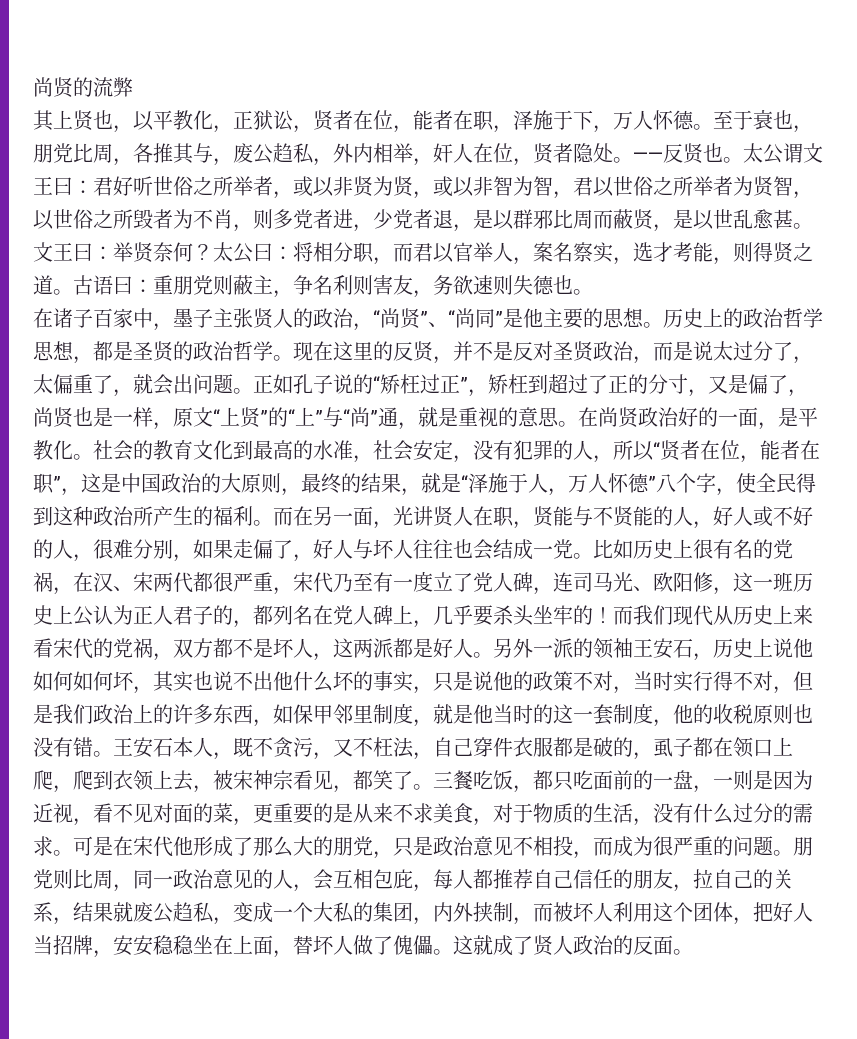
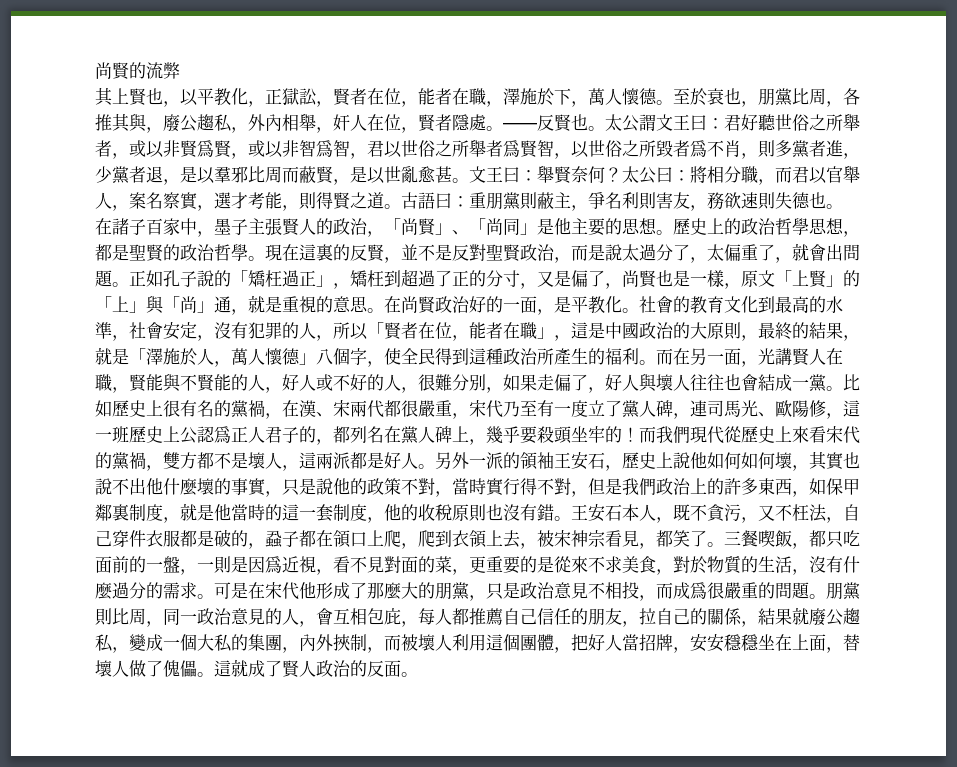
- 尚贤的流弊
+ 尚賢的流弊
- 其上贤也，以平教化，正狱讼，贤者在位，能者在职，泽施于下，万人怀德。至于衰也，朋党比周，各推其与，废公趋私，外内相举，奸人在位，贤者隐处。
+ 其上賢也，以平教化，正獄訟，賢者在位，能者在職，澤施於下，萬人懷德。至於衰也，朋黨比周，各推其與，廢公趨私，外內相舉，奸人在位，賢者隱處。
- ——反贤也。
+ ——反賢也。
- 太公谓文王曰：君好听世俗之所举者，或以非贤为贤，或以非智为智，君以世俗之所举者为贤智，以世俗之所毁者为不肖，则多党者进，少党者退，是以群邪比周而蔽贤，是以世乱愈甚。
+ 太公謂文王曰：君好聽世俗之所舉者，或以非賢爲賢，或以非智爲智，君以世俗之所舉者爲賢智，以世俗之所毀者爲不肖，則多黨者進，少黨者退，是以羣邪比周而蔽賢，是以世亂愈甚。
- 文王曰：举贤奈何？
+ 文王曰：舉賢奈何？
- 太公曰：将相分职，而君以官举人，案名察实，选才考能，则得贤之道。
+ 太公曰：將相分職，而君以官舉人，案名察實，選才考能，則得賢之道。
- 古语曰：重朋党则蔽主，争名利则害友，务欲速则失德也。
+ 古語曰：重朋黨則蔽主，爭名利則害友，務欲速則失德也。
- 在诸子百家中，墨子主张贤人的政治，“尚贤”、“尚同”是他主要的思想。
+ 在諸子百家中，墨子主張賢人的政治，「尚賢」、「尚同」是他主要的思想。
- 历史上的政治哲学思想，都是圣贤的政治哲学。现在这里的反贤，并不是反对圣贤政治，而是说太过分了，太偏重了，就会出问题。
+ 歷史上的政治哲學思想，都是聖賢的政治哲學。現在這裏的反賢，並不是反對聖賢政治，而是說太過分了，太偏重了，就會出問題。
- 正如孔子说的“矫枉过正”，矫枉到超过了正的分寸，又是偏了，尚贤也是一样，原文“上贤”的“上”与“尚”通，就是重视的意思。
+ 正如孔子說的「矯枉過正」，矯枉到超過了正的分寸，又是偏了，尚賢也是一樣，原文「上賢」的「上」與「尚」通，就是重視的意思。
- 在尚贤政治好的一面，是平教化。
+ 在尚賢政治好的一面，是平教化。
- 社会的教育文化到最高的水准，社会安定，没有犯罪的人，所以“贤者在位，能者在职”，这是中国政治的大原则，最终的结果，就是“泽施于人，万人怀德”八个字，使全民得到这种政治所产生的福利。
+ 社會的教育文化到最高的水準，社會安定，沒有犯罪的人，所以「賢者在位，能者在職」，這是中國政治的大原則，最終的結果，就是「澤施於人，萬人懷德」八個字，使全民得到這種政治所產生的福利。
- 而在另一面，光讲贤人在职，贤能与不贤能的人，好人或不好的人，很难分别，如果走偏了，好人与坏人往往也会结成一党。比如历史上很有名的党祸，在汉、宋两代都很严重，宋代乃至有一度立了党人碑，连司马光、欧阳修，这一班历史上公认为正人君子的，都列名在党人碑上，几乎要杀头坐牢的！
+ 而在另一面，光講賢人在職，賢能與不賢能的人，好人或不好的人，很難分別，如果走偏了，好人與壞人往往也會結成一黨。比如歷史上很有名的黨禍，在漢、宋兩代都很嚴重，宋代乃至有一度立了黨人碑，連司馬光、歐陽修，這一班歷史上公認爲正人君子的，都列名在黨人碑上，幾乎要殺頭坐牢的！
- 而我们现代从历史上来看宋代的党祸，双方都不是坏人，这两派都是好人。
+ 而我們現代從歷史上來看宋代的黨禍，雙方都不是壞人，這兩派都是好人。
- 另外一派的领袖王安石，历史上说他如何如何坏，其实也说不出他什么坏的事实，只是说他的政策不对，当时实行得不对，但是我们政治上的许多东西，如保甲邻里制度，就是他当时的这一套制度，他的收税原则也没有错。
+ 另外一派的領袖王安石，歷史上說他如何如何壞，其實也說不出他什麼壞的事實，只是說他的政策不對，當時實行得不對，但是我們政治上的許多東西，如保甲鄰裏制度，就是他當時的這一套制度，他的收稅原則也沒有錯。
- 王安石本人，既不贪污，又不枉法，自己穿件衣服都是破的，虱子都在领口上爬，爬到衣领上去，被宋神宗看见，都笑了。
+ 王安石本人，既不貪污，又不枉法，自己穿件衣服都是破的，蝨子都在領口上爬，爬到衣領上去，被宋神宗看見，都笑了。
- 三餐吃饭，都只吃面前的一盘，一则是因为近视，看不见对面的菜，更重要的是从来不求美食，对于物质的生活，没有什么过分的需求。
+ 三餐喫飯，都只吃面前的一盤，一則是因爲近視，看不見對面的菜，更重要的是從來不求美食，對於物質的生活，沒有什麼過分的需求。
- 可是在宋代他形成了那么大的朋党，只是政治意见不相投，而成为很严重的问题。朋党则比周，同一政治意见的人，会互相包庇，每人都推荐自己信任的朋友，拉自己的关系，结果就废公趋私，变成一个大私的集团，内外挟制，而被坏人利用这个团体，把好人当招牌，安安稳稳坐在上面，替坏人做了傀儡。
+ 可是在宋代他形成了那麼大的朋黨，只是政治意見不相投，而成爲很嚴重的問題。朋黨則比周，同一政治意見的人，會互相包庇，每人都推薦自己信任的朋友，拉自己的關係，結果就廢公趨私，變成一個大私的集團，內外挾制，而被壞人利用這個團體，把好人當招牌，安安穩穩坐在上面，替壞人做了傀儡。
- 这就成了贤人政治的反面。
+ 這就成了賢人政治的反面。

